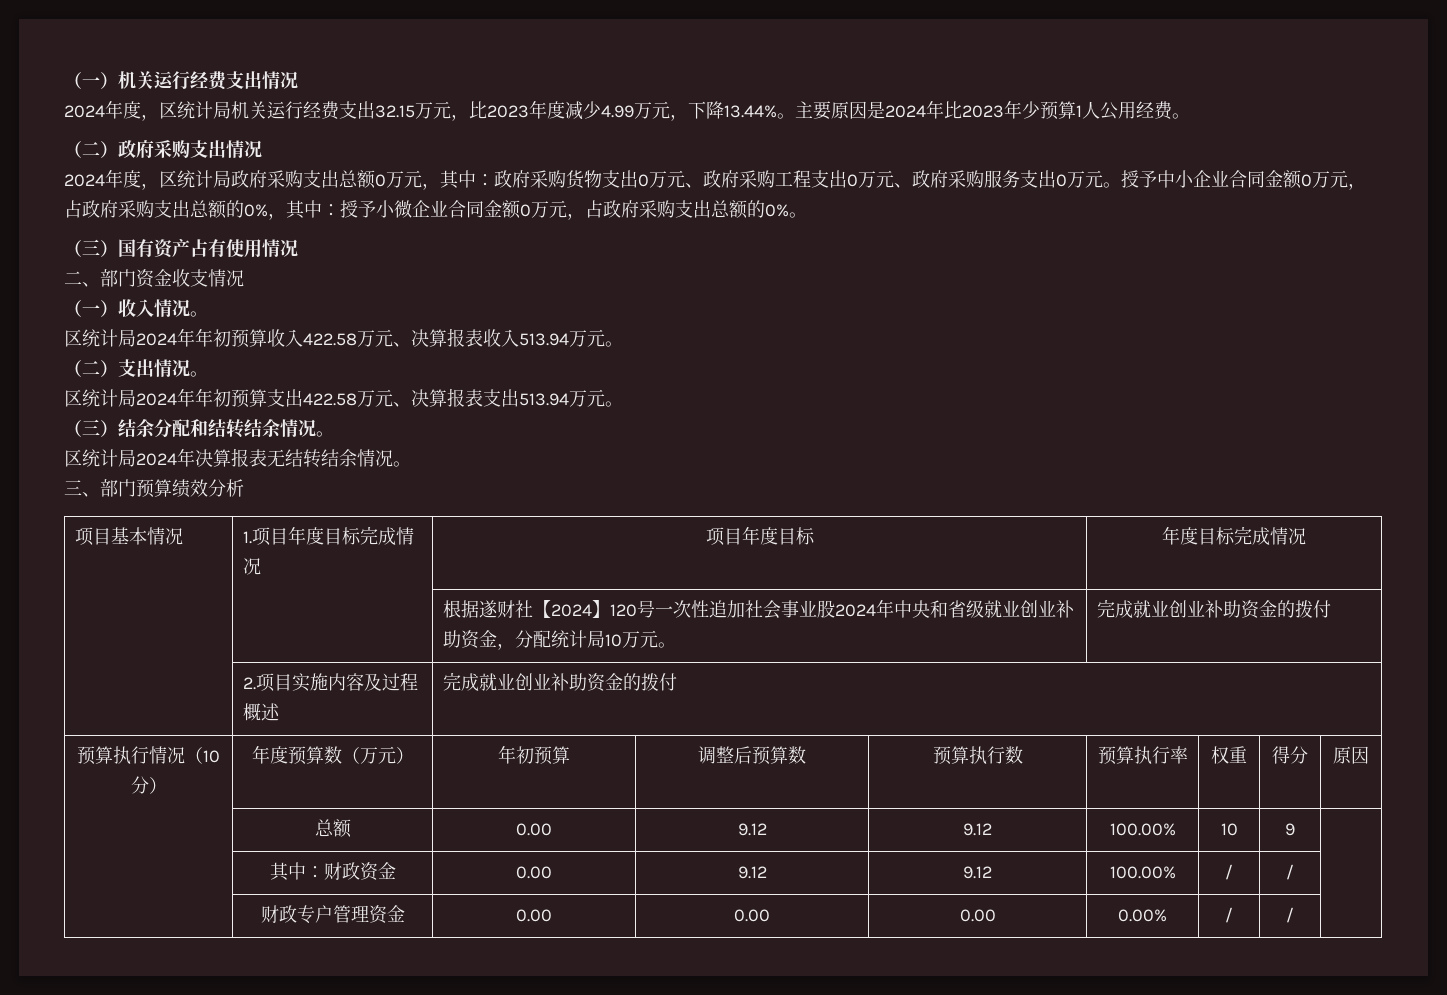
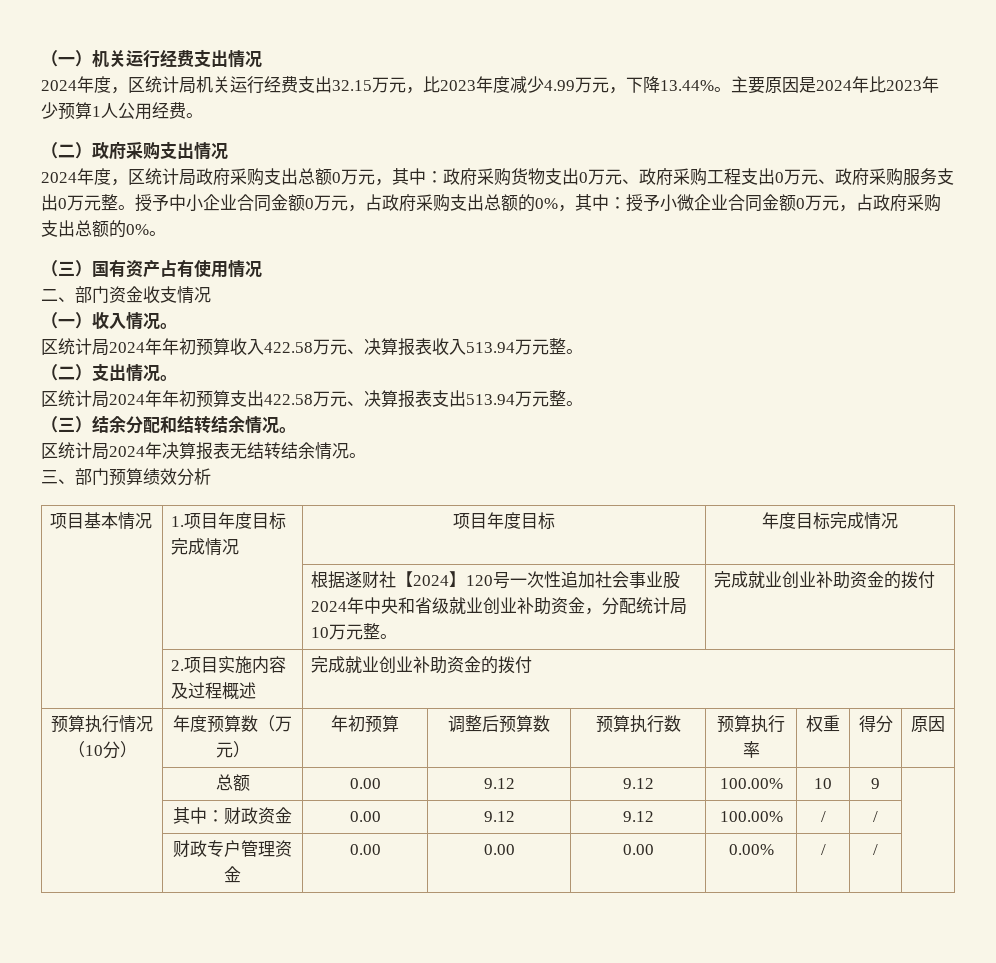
- 2024年度，区统计局政府采购支出总额0万元，其中：政府采购货物支出0万元、政府采购工程支出0万元、政府采购服务支出0万元。
+ 2024年度，区统计局政府采购支出总额0万元，其中：政府采购货物支出0万元、政府采购工程支出0万元、政府采购服务支出0万元整。
- 区统计局2024年年初预算收入422.58万元、决算报表收入513.94万元。
+ 区统计局2024年年初预算收入422.58万元、决算报表收入513.94万元整。
- 区统计局2024年年初预算支出422.58万元、决算报表支出513.94万元。
+ 区统计局2024年年初预算支出422.58万元、决算报表支出513.94万元整。
- | | 根据遂财社【2024】120号一次性追加社会事业股2024年中央和省级就业创业补助资金，分配统计局10万元。 | 完成就业创业补助资金的拨付
+ | | 根据遂财社【2024】120号一次性追加社会事业股2024年中央和省级就业创业补助资金，分配统计局10万元整。 | 完成就业创业补助资金的拨付

